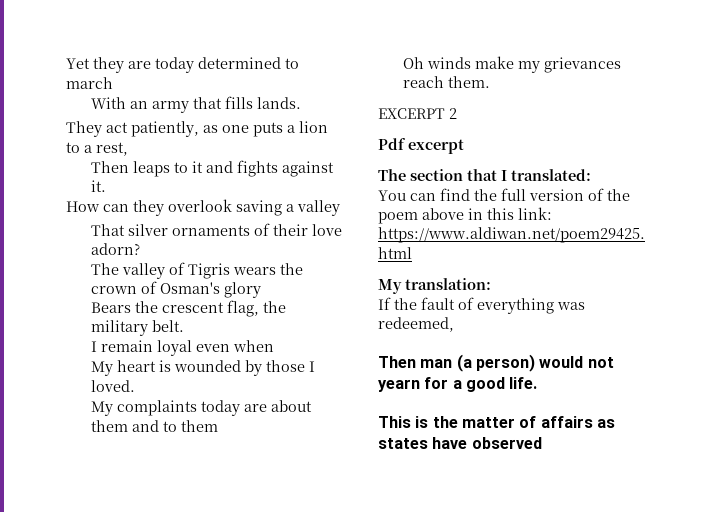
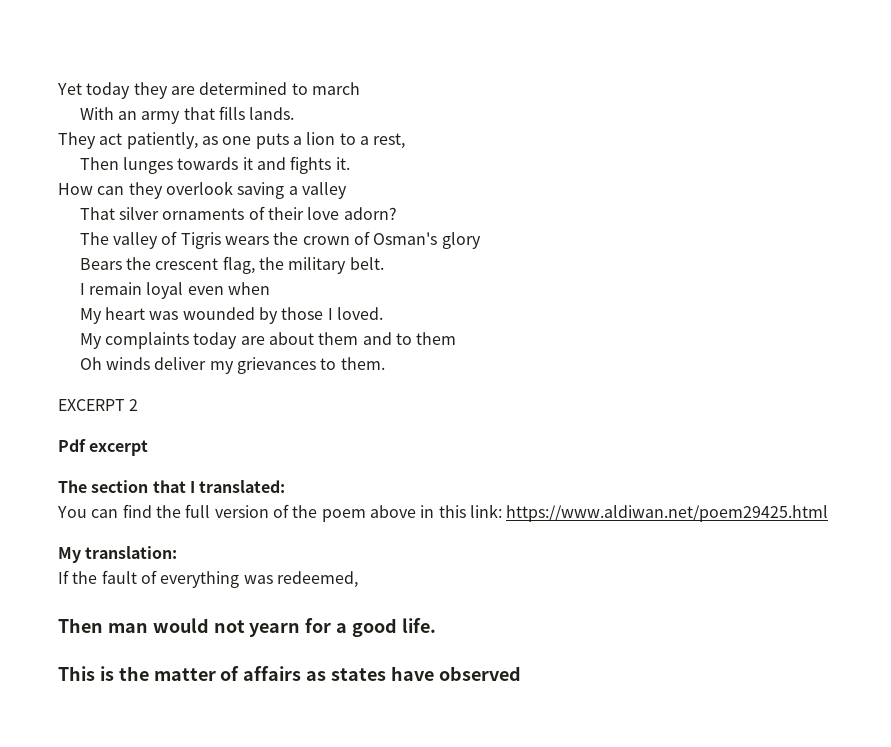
- Yet they are today determined to march
+ Yet today they are determined to march
- Then leaps to it and fights against it.
+ Then lunges towards it and fights it.
- My heart is wounded by those I loved.
+ My heart was wounded by those I loved.
- Oh winds make my grievances reach them.
+ Oh winds deliver my grievances to them.
- Then man (a person) would not yearn for a good life.
+ Then man would not yearn for a good life.

